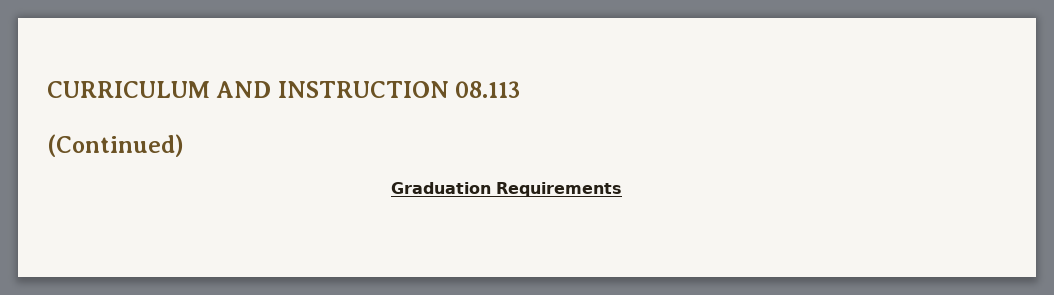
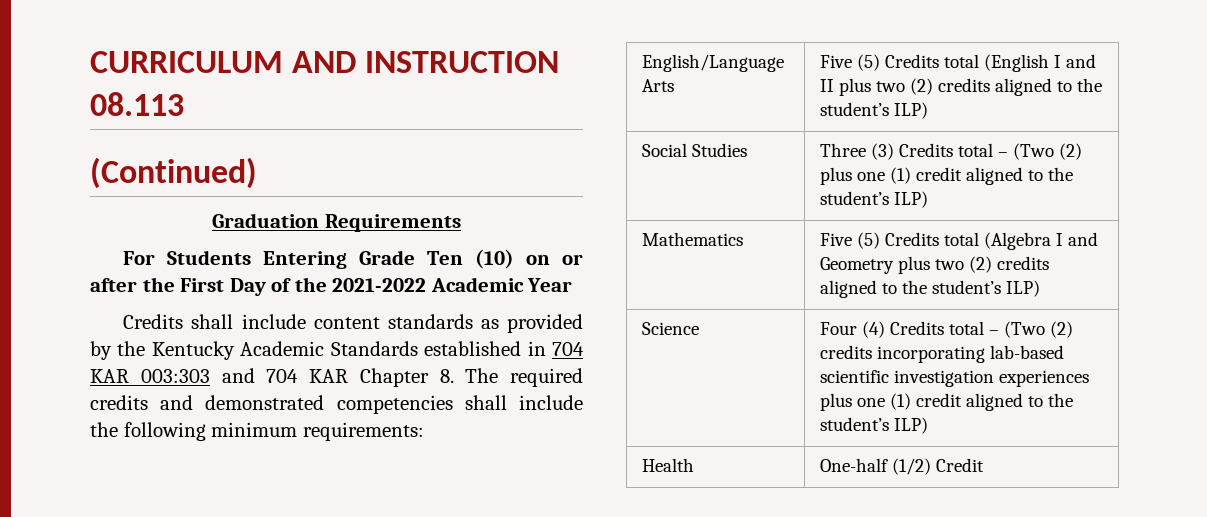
+ For Students Entering Grade Ten (10) on or after the First Day of the 2021-2022 Academic Year
+ Credits shall include content standards as provided by the Kentucky Academic Standards established in 704 KAR 003:303 and 704 KAR Chapter 8. The required credits and demonstrated competencies shall include the following minimum requirements:
+ English/Language Arts | Five (5) Credits total (English I and II plus two (2) credits aligned to the student’s ILP)
+ Social Studies | Three (3) Credits total – (Two (2) plus one (1) credit aligned to the student’s ILP)
+ Mathematics | Five (5) Credits total (Algebra I and Geometry plus two (2) credits aligned to the student’s ILP)
+ Science | Four (4) Credits total – (Two (2) credits incorporating lab-based scientific investigation experiences plus one (1) credit aligned to the student’s ILP)
+ Health | One-half (1/2) Credit

